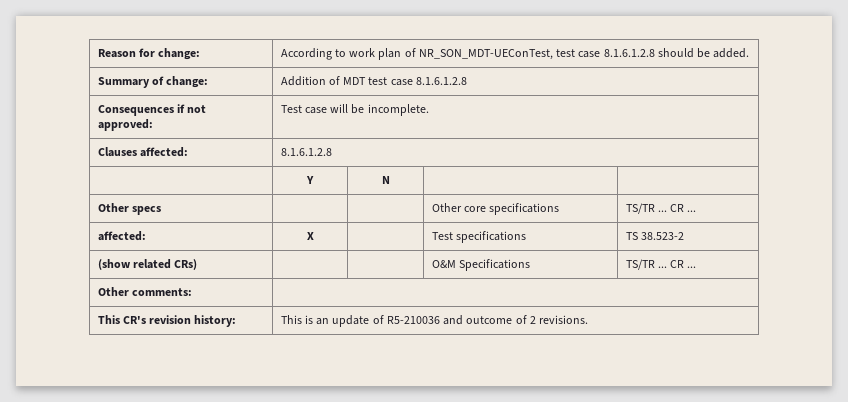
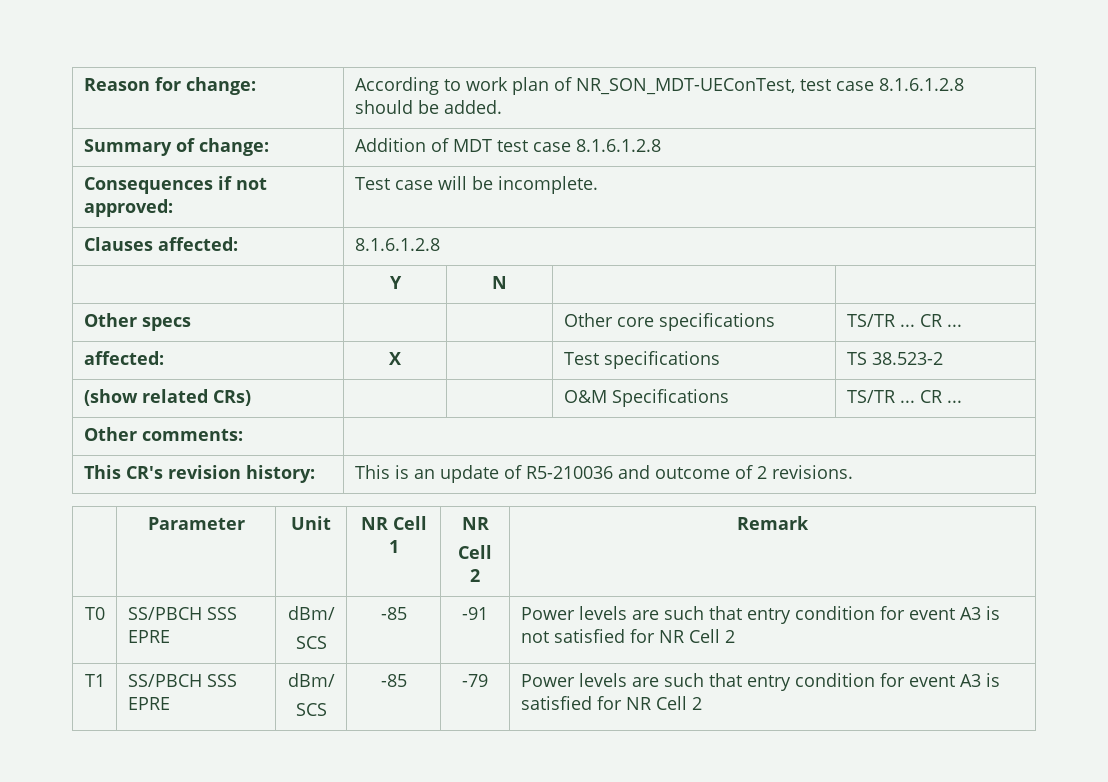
+ | Parameter | Unit | NR Cell 1 | NR
+ Cell 2 | Remark
+ T0 | SS/PBCH SSS EPRE | dBm/
+ SCS | -85 | -91 | Power levels are such that entry condition for event A3 is not satisfied for NR Cell 2
+ T1 | SS/PBCH SSS EPRE | dBm/
+ SCS | -85 | -79 | Power levels are such that entry condition for event A3 is satisfied for NR Cell 2

